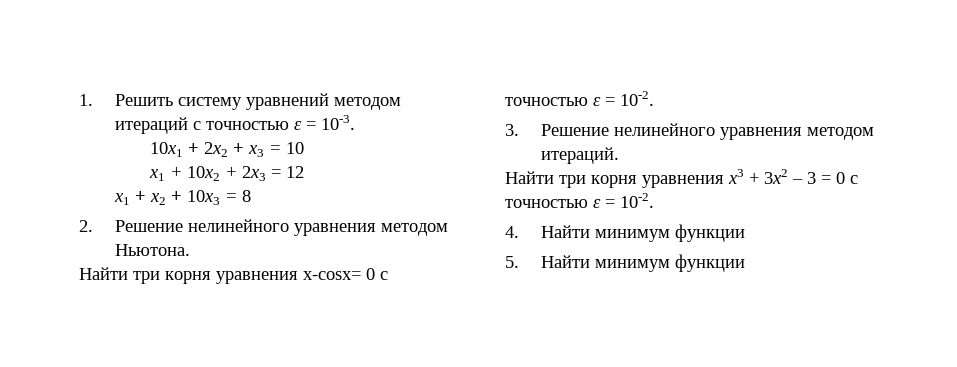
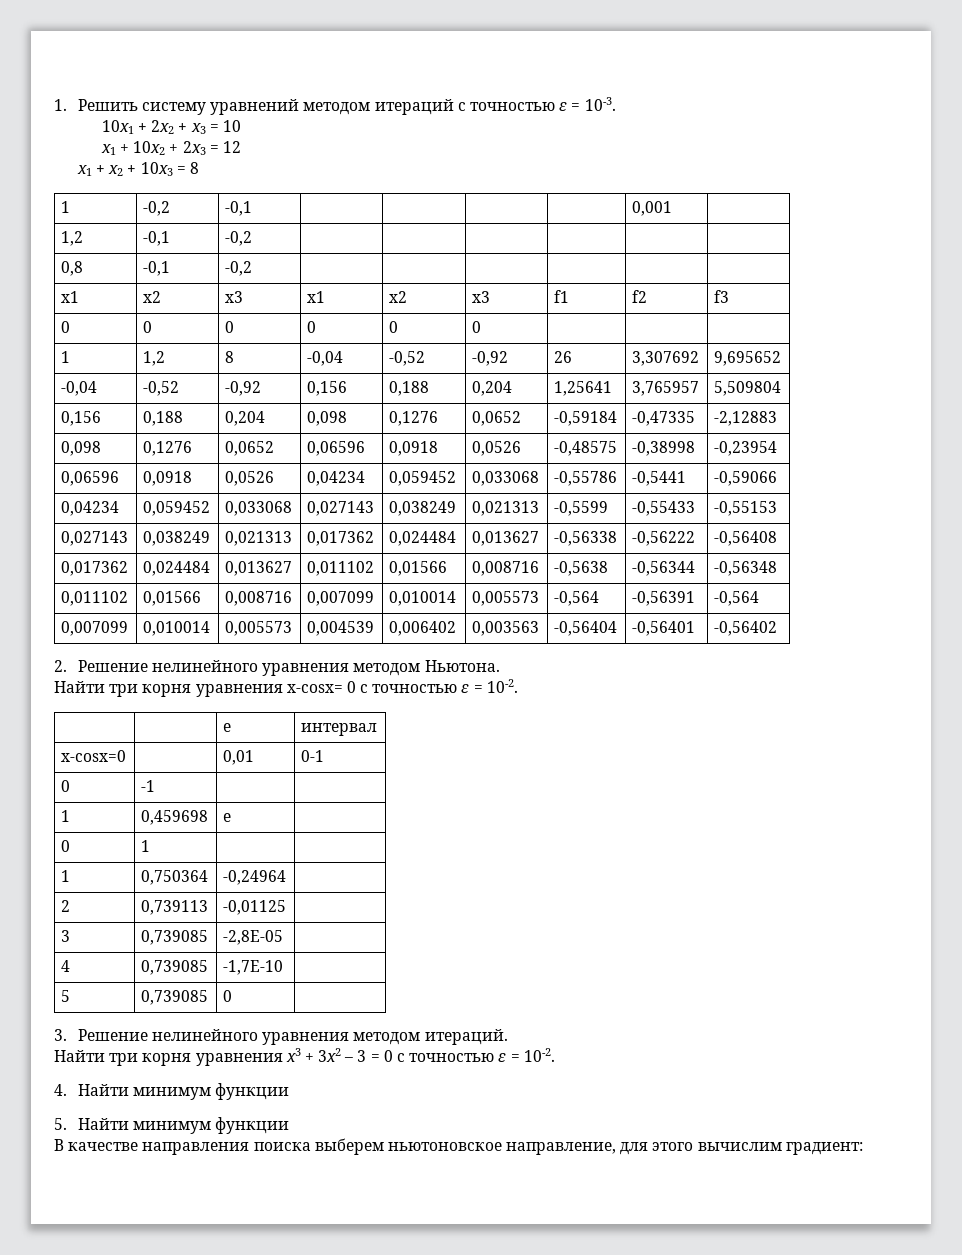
+ 1 | -0,2 | -0,1 | | | | | 0,001 |
+ 1,2 | -0,1 | -0,2 | | | | | |
+ 0,8 | -0,1 | -0,2 | | | | | |
+ x1 | x2 | x3 | x1 | x2 | x3 | f1 | f2 | f3
+ 0 | 0 | 0 | 0 | 0 | 0 | | |
+ 1 | 1,2 | 8 | -0,04 | -0,52 | -0,92 | 26 | 3,307692 | 9,695652
+ -0,04 | -0,52 | -0,92 | 0,156 | 0,188 | 0,204 | 1,25641 | 3,765957 | 5,509804
+ 0,156 | 0,188 | 0,204 | 0,098 | 0,1276 | 0,0652 | -0,59184 | -0,47335 | -2,12883
+ 0,098 | 0,1276 | 0,0652 | 0,06596 | 0,0918 | 0,0526 | -0,48575 | -0,38998 | -0,23954
+ 0,06596 | 0,0918 | 0,0526 | 0,04234 | 0,059452 | 0,033068 | -0,55786 | -0,5441 | -0,59066
+ 0,04234 | 0,059452 | 0,033068 | 0,027143 | 0,038249 | 0,021313 | -0,5599 | -0,55433 | -0,55153
+ 0,027143 | 0,038249 | 0,021313 | 0,017362 | 0,024484 | 0,013627 | -0,56338 | -0,56222 | -0,56408
+ 0,017362 | 0,024484 | 0,013627 | 0,011102 | 0,01566 | 0,008716 | -0,5638 | -0,56344 | -0,56348
+ 0,011102 | 0,01566 | 0,008716 | 0,007099 | 0,010014 | 0,005573 | -0,564 | -0,56391 | -0,564
+ 0,007099 | 0,010014 | 0,005573 | 0,004539 | 0,006402 | 0,003563 | -0,56404 | -0,56401 | -0,56402
+ | | e | интервал
+ x-cosx=0 | | 0,01 | 0-1
+ 0 | -1 | |
+ 1 | 0,459698 | e |
+ 0 | 1 | |
+ 1 | 0,750364 | -0,24964 |
+ 2 | 0,739113 | -0,01125 |
+ 3 | 0,739085 | -2,8E-05 |
+ 4 | 0,739085 | -1,7E-10 |
+ 5 | 0,739085 | 0 |
+ В качестве направления поиска выберем ньютоновское направление, для этого вычислим градиент:

